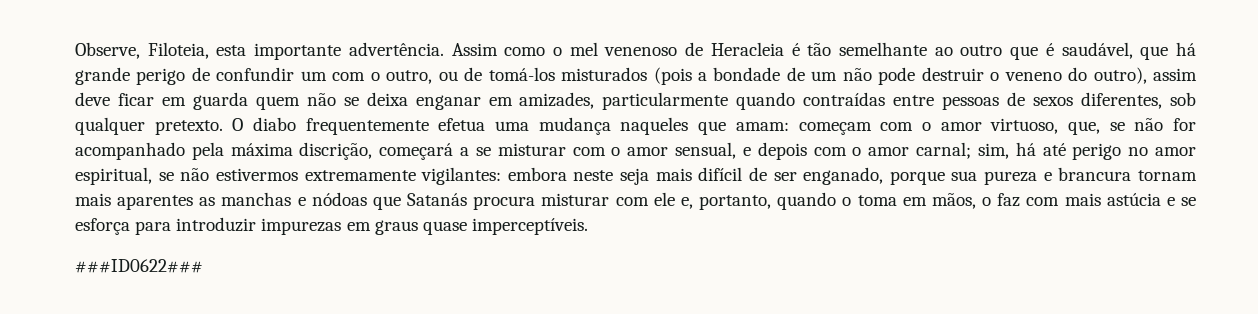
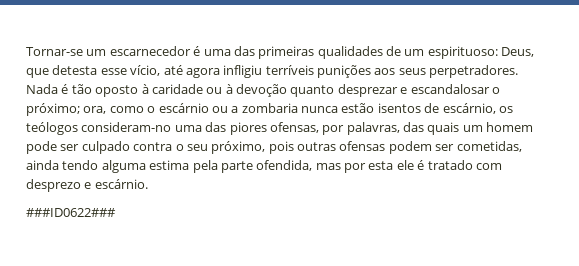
- Observe, Filoteia, esta importante advertência. Assim como o mel venenoso de Heracleia é tão semelhante ao outro que é saudável, que há grande perigo de confundir um com o outro, ou de tomá-los misturados (pois a bondade de um não pode destruir o veneno do outro), assim deve ficar em guarda quem não se deixa enganar em amizades, particularmente quando contraídas entre pessoas de sexos diferentes, sob qualquer pretexto. O diabo frequentemente efetua uma mudança naqueles que amam: começam com o amor virtuoso, que, se não for acompanhado pela máxima discrição, começará a se misturar com o amor sensual, e depois com o amor carnal; sim, há até perigo no amor espiritual, se não estivermos extremamente vigilantes: embora neste seja mais difícil de ser enganado, porque sua pureza e brancura tornam mais aparentes as manchas e nódoas que Satanás procura misturar com ele e, portanto, quando o toma em mãos, o faz com mais astúcia e se esforça para introduzir impurezas em graus quase imperceptíveis.
+ Tornar-se um escarnecedor é uma das primeiras qualidades de um espirituoso: Deus, que detesta esse vício, até agora infligiu terríveis punições aos seus perpetradores. Nada é tão oposto à caridade ou à devoção quanto desprezar e escandalosar o próximo; ora, como o escárnio ou a zombaria nunca estão isentos de escárnio, os teólogos consideram-no uma das piores ofensas, por palavras, das quais um homem pode ser culpado contra o seu próximo, pois outras ofensas podem ser cometidas, ainda tendo alguma estima pela parte ofendida, mas por esta ele é tratado com desprezo e escárnio.

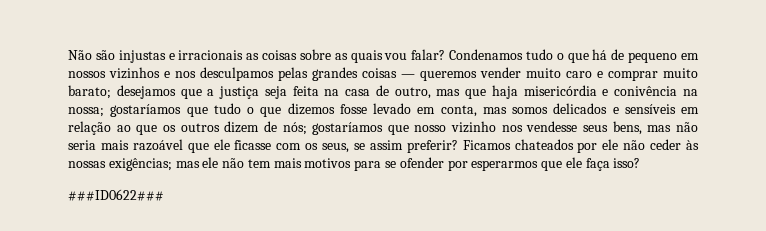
- Tornar-se um escarnecedor é uma das primeiras qualidades de um espirituoso: Deus, que detesta esse vício, até agora infligiu terríveis punições aos seus perpetradores. Nada é tão oposto à caridade ou à devoção quanto desprezar e escandalosar o próximo; ora, como o escárnio ou a zombaria nunca estão isentos de escárnio, os teólogos consideram-no uma das piores ofensas, por palavras, das quais um homem pode ser culpado contra o seu próximo, pois outras ofensas podem ser cometidas, ainda tendo alguma estima pela parte ofendida, mas por esta ele é tratado com desprezo e escárnio.
+ Não são injustas e irracionais as coisas sobre as quais vou falar? Condenamos tudo o que há de pequeno em nossos vizinhos e nos desculpamos pelas grandes coisas — queremos vender muito caro e comprar muito barato; desejamos que a justiça seja feita na casa de outro, mas que haja misericórdia e conivência na nossa; gostaríamos que tudo o que dizemos fosse levado em conta, mas somos delicados e sensíveis em relação ao que os outros dizem de nós; gostaríamos que nosso vizinho nos vendesse seus bens, mas não seria mais razoável que ele ficasse com os seus, se assim preferir? Ficamos chateados por ele não ceder às nossas exigências; mas ele não tem mais motivos para se ofender por esperarmos que ele faça isso?

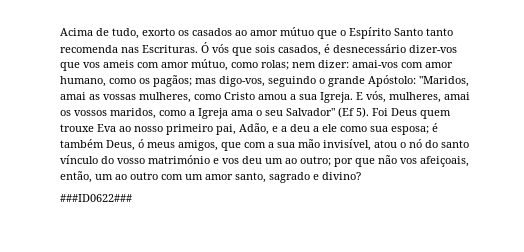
- Não são injustas e irracionais as coisas sobre as quais vou falar? Condenamos tudo o que há de pequeno em nossos vizinhos e nos desculpamos pelas grandes coisas — queremos vender muito caro e comprar muito barato; desejamos que a justiça seja feita na casa de outro, mas que haja misericórdia e conivência na nossa; gostaríamos que tudo o que dizemos fosse levado em conta, mas somos delicados e sensíveis em relação ao que os outros dizem de nós; gostaríamos que nosso vizinho nos vendesse seus bens, mas não seria mais razoável que ele ficasse com os seus, se assim preferir? Ficamos chateados por ele não ceder às nossas exigências; mas ele não tem mais motivos para se ofender por esperarmos que ele faça isso?
+ Acima de tudo, exorto os casados ao amor mútuo que o Espírito Santo tanto recomenda nas Escrituras. Ó vós que sois casados, é desnecessário dizer-vos que vos ameis com amor mútuo, como rolas; nem dizer: amai-vos com amor humano, como os pagãos; mas digo-vos, seguindo o grande Apóstolo: "Maridos, amai as vossas mulheres, como Cristo amou a sua Igreja. E vós, mulheres, amai os vossos maridos, como a Igreja ama o seu Salvador" (Ef 5). Foi Deus quem trouxe Eva ao nosso primeiro pai, Adão, e a deu a ele como sua esposa; é também Deus, ó meus amigos, que com a sua mão invisível, atou o nó do santo vínculo do vosso matrimónio e vos deu um ao outro; por que não vos afeiçoais, então, um ao outro com um amor santo, sagrado e divino?

